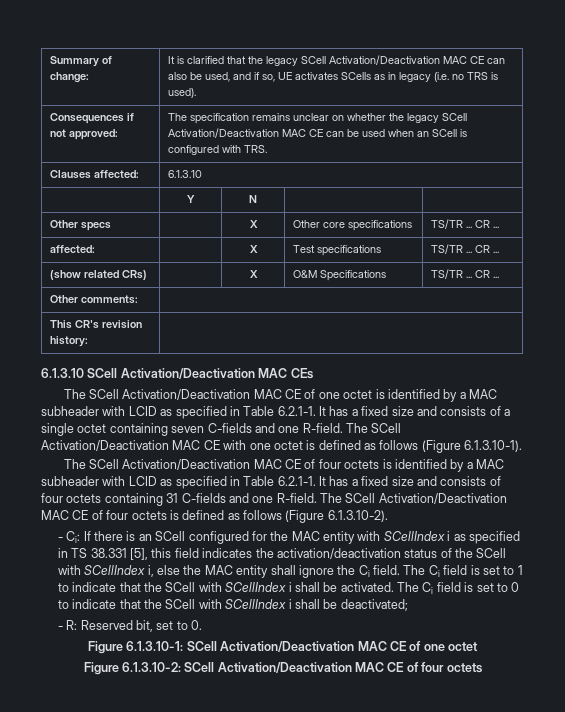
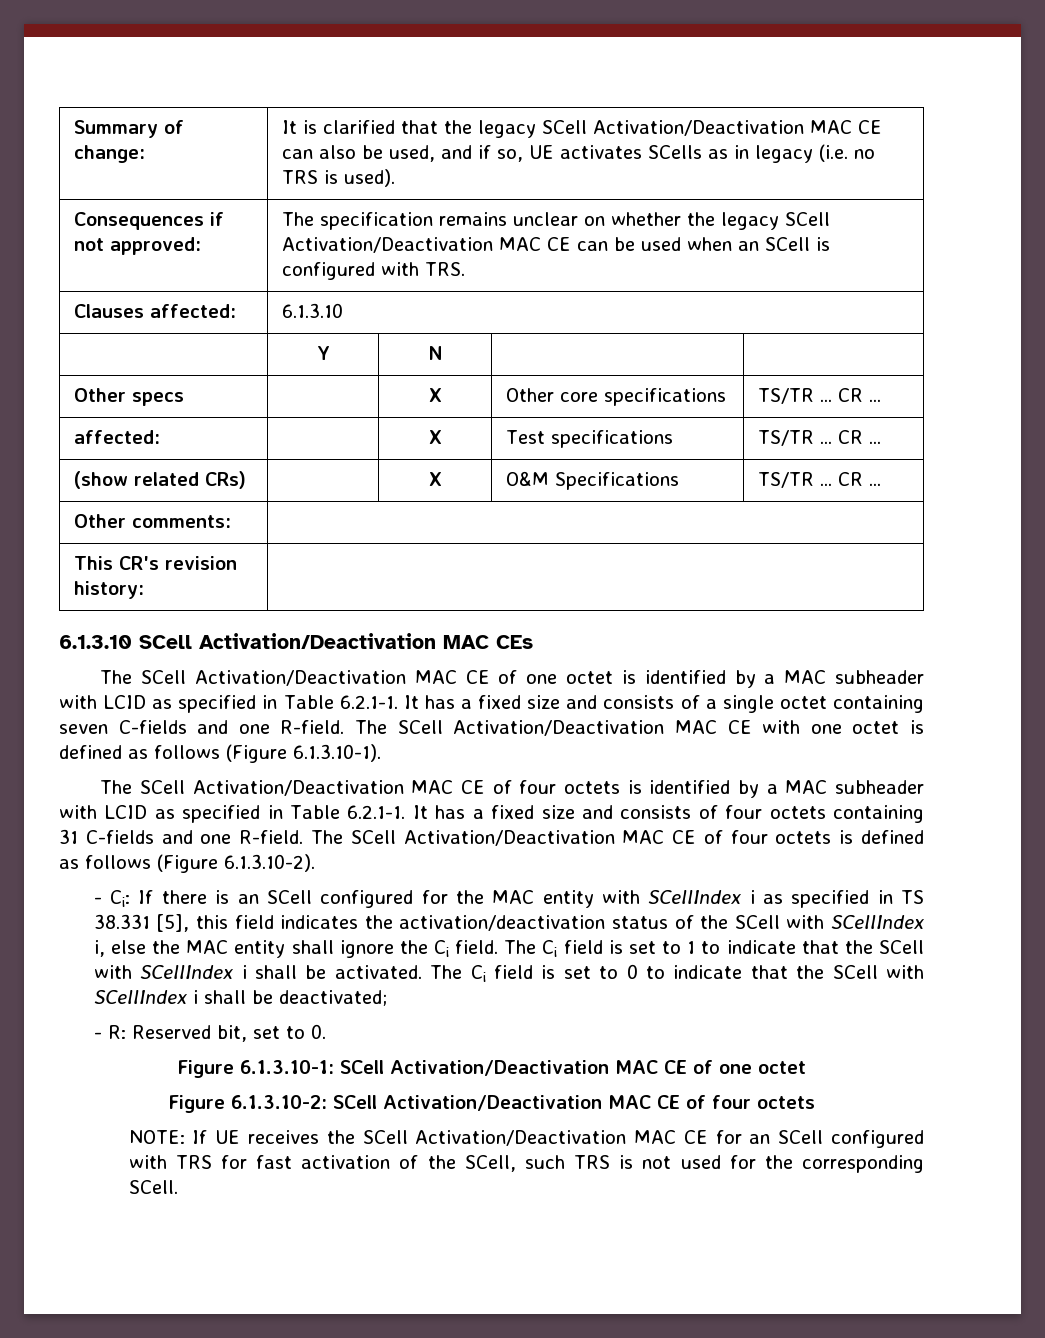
+ NOTE: If UE receives the SCell Activation/Deactivation MAC CE for an SCell configured with TRS for fast activation of the SCell, such TRS is not used for the corresponding SCell.

